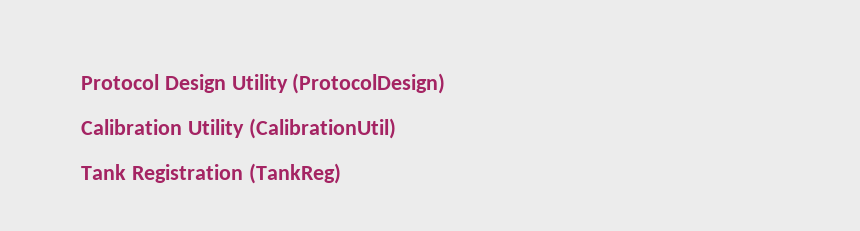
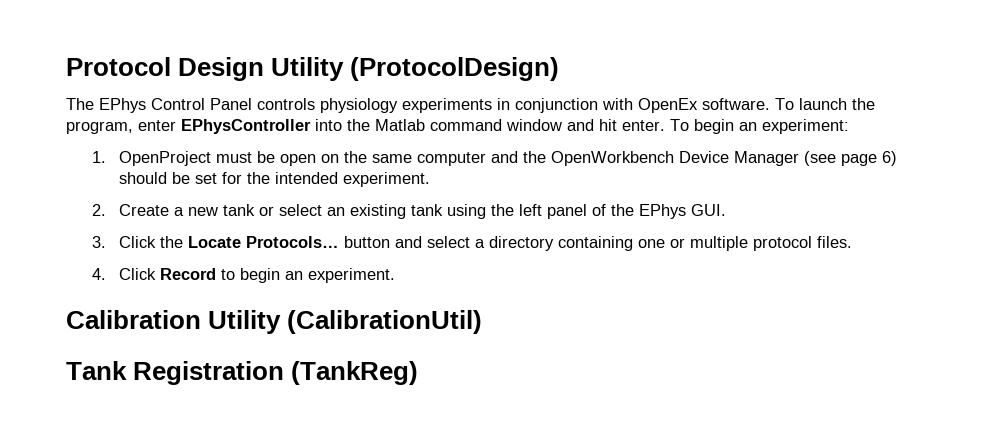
+ The EPhys Control Panel controls physiology experiments in conjunction with OpenEx software. To launch the program, enter EPhysController into the Matlab command window and hit enter. To begin an experiment:
+ 1. OpenProject must be open on the same computer and the OpenWorkbench Device Manager (see page 6) should be set for the intended experiment.
+ 2. Create a new tank or select an existing tank using the left panel of the EPhys GUI.
+ 3. Click the Locate Protocols… button and select a directory containing one or multiple protocol files.
+ 4. Click Record to begin an experiment.

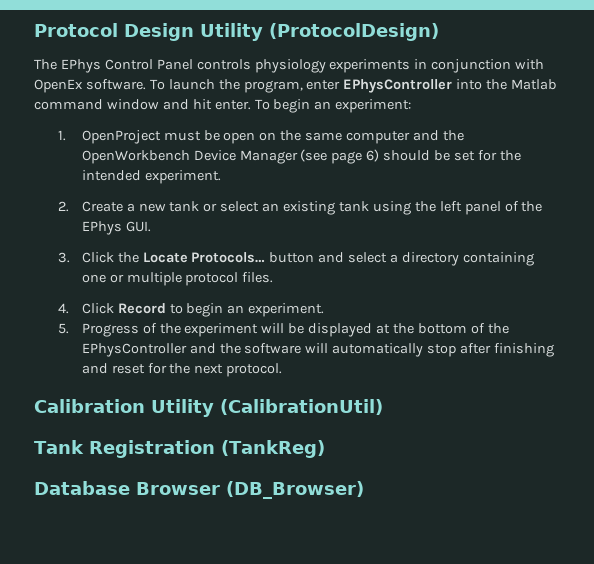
+ 5. Progress of the experiment will be displayed at the bottom of the EPhysController and the software will automatically stop after finishing and reset for the next protocol.
+ Database Browser (DB_Browser)

